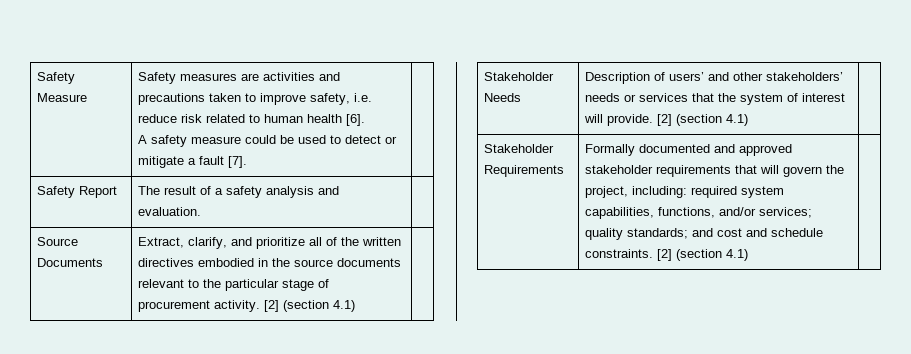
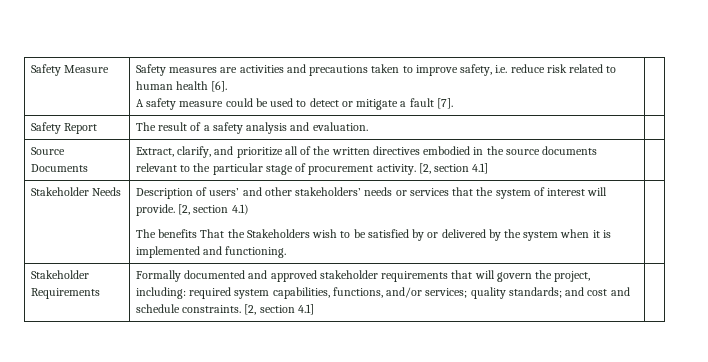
- Source Documents | Extract, clarify, and prioritize all of the written directives embodied in the source documents relevant to the particular stage of procurement activity. [2] (section 4.1) |
+ Source Documents | Extract, clarify, and prioritize all of the written directives embodied in the source documents relevant to the particular stage of procurement activity. [2, section 4.1] |
- Description of users’ and other stakeholders’ needs or services that the system of interest will provide. [2] (section 4.1)
+ Description of users’ and other stakeholders’ needs or services that the system of interest will provide. [2, section 4.1)
+ The benefits That the Stakeholders wish to be satisfied by or delivered by the system when it is implemented and functioning.
- Stakeholder Requirements | Formally documented and approved stakeholder requirements that will govern the project, including: required system capabilities, functions, and/or services; quality standards; and cost and schedule constraints. [2] (section 4.1) |
+ Stakeholder Requirements | Formally documented and approved stakeholder requirements that will govern the project, including: required system capabilities, functions, and/or services; quality standards; and cost and schedule constraints. [2, section 4.1] |

